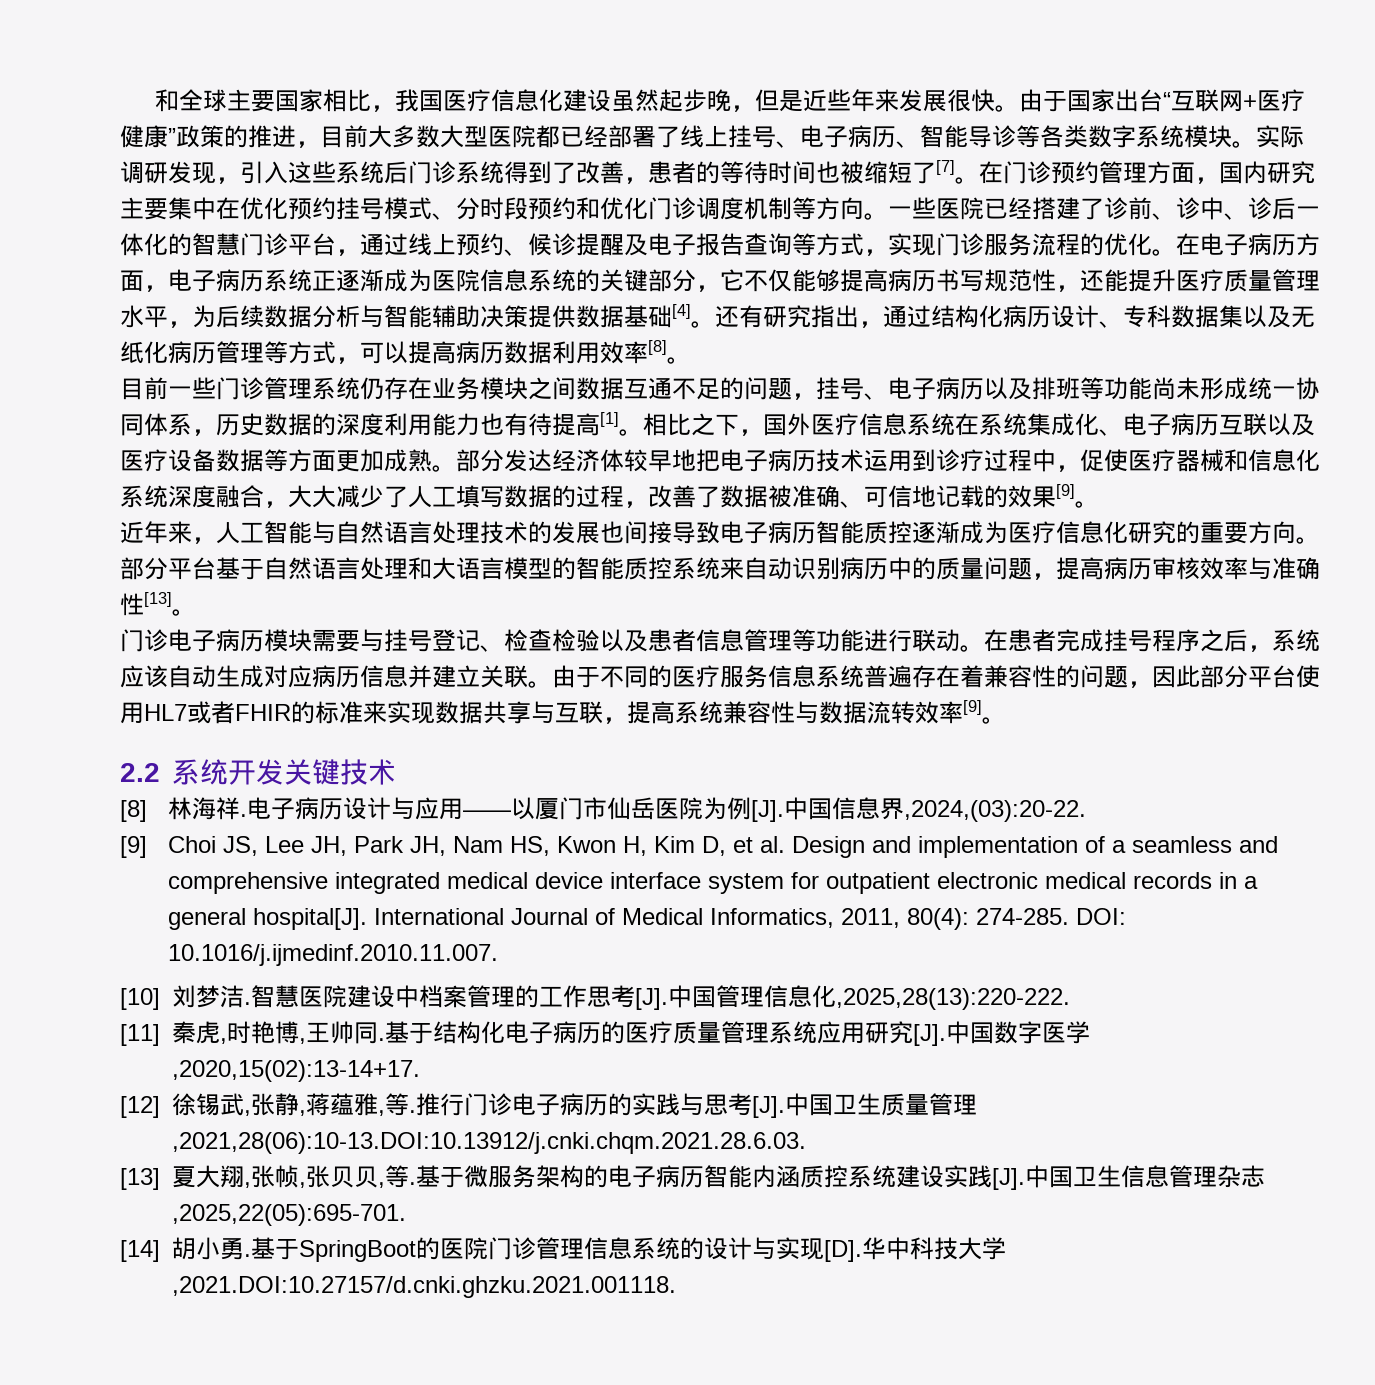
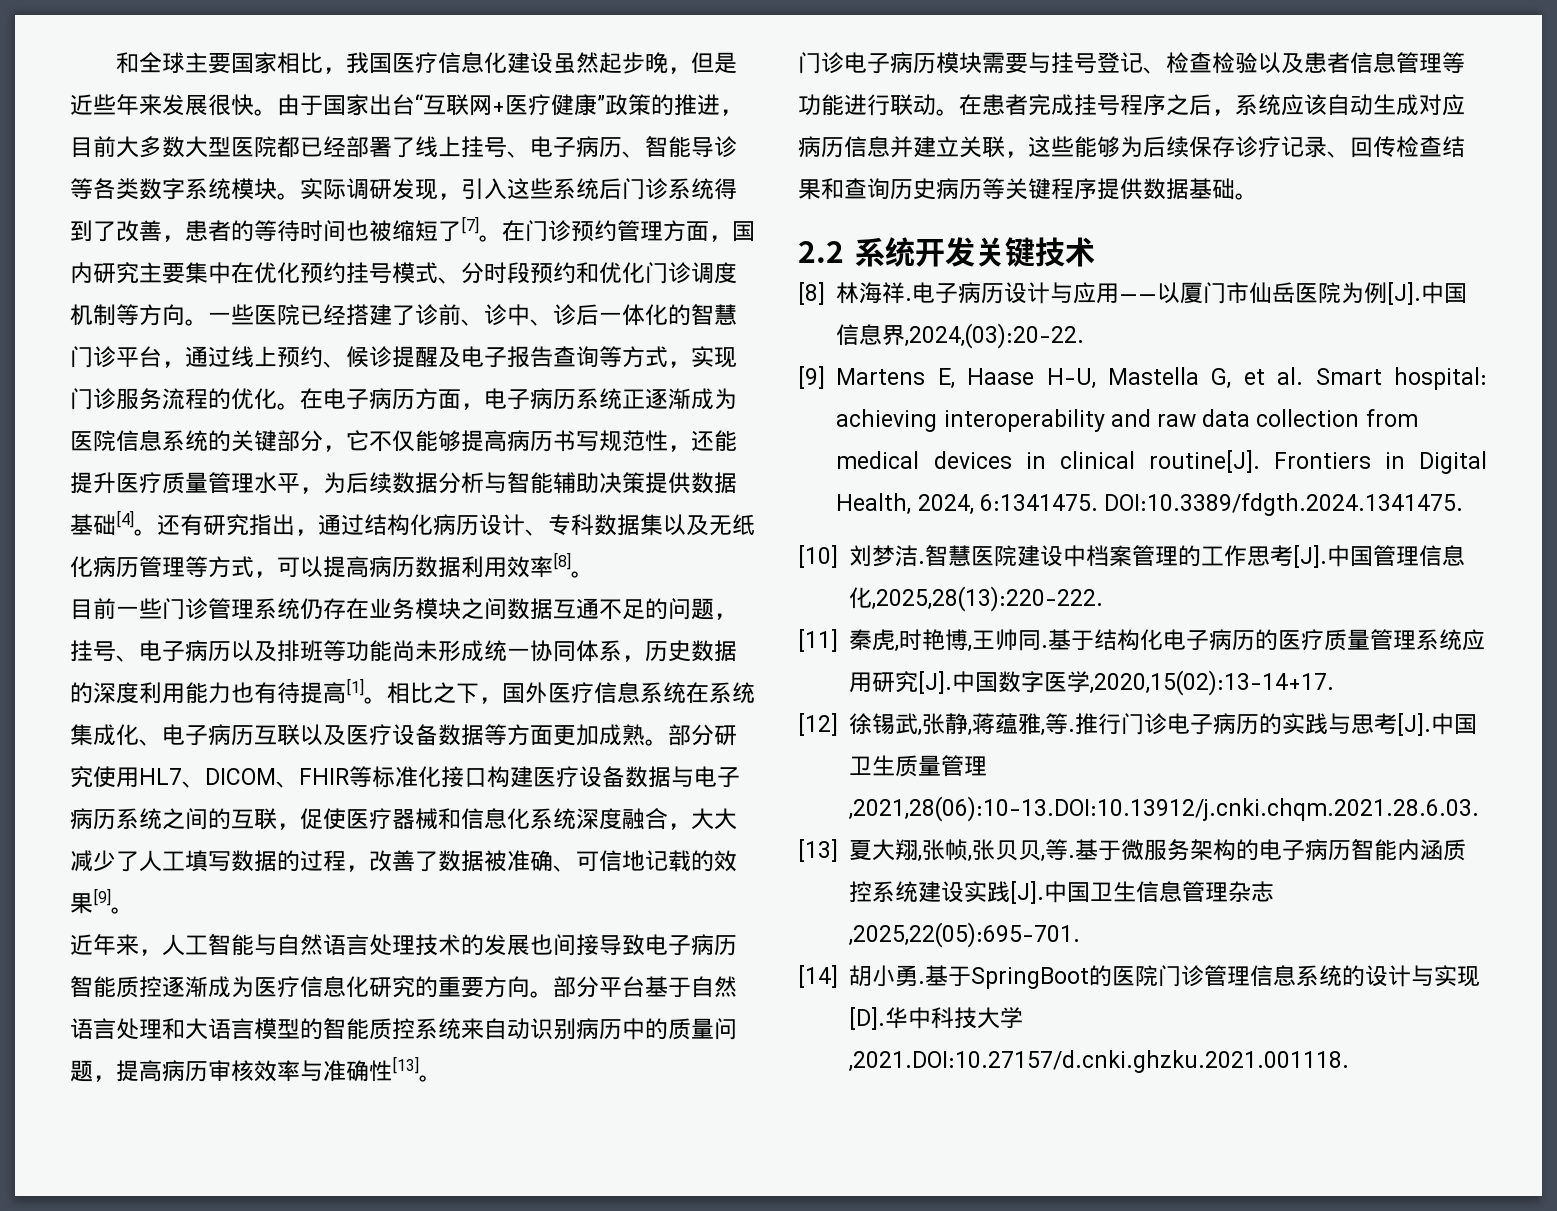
- 部分发达经济体较早地把电子病历技术运用到诊疗过程中，促使医疗器械和信息化系统深度融合，大大减少了人工填写数据的过程，改善了数据被准确、可信地记载的效果[9]。
+ 部分研究使用HL7、DICOM、FHIR等标准化接口构建医疗设备数据与电子病历系统之间的互联，促使医疗器械和信息化系统深度融合，大大减少了人工填写数据的过程，改善了数据被准确、可信地记载的效果[9]。
- 在患者完成挂号程序之后，系统应该自动生成对应病历信息并建立关联。由于不同的医疗服务信息系统普遍存在着兼容性的问题，因此部分平台使用HL7或者FHIR的标准来实现数据共享与互联，提高系统兼容性与数据流转效率[9]。
+ 在患者完成挂号程序之后，系统应该自动生成对应病历信息并建立关联，这些能够为后续保存诊疗记录、回传检查结果和查询历史病历等关键程序提供数据基础。
- [9] Choi JS, Lee JH, Park JH, Nam HS, Kwon H, Kim D, et al. Design and implementation of a seamless and comprehensive integrated medical device interface system for outpatient electronic medical records in a general hospital[J]. International Journal of Medical Informatics, 2011, 80(4): 274-285. DOI: 10.1016/j.ijmedinf.2010.11.007.
+ [9] Martens E, Haase H-U, Mastella G, et al. Smart hospital: achieving interoperability and raw data collection from medical devices in clinical routine[J]. Frontiers in Digital Health, 2024, 6:1341475. DOI:10.3389/fdgth.2024.1341475.

